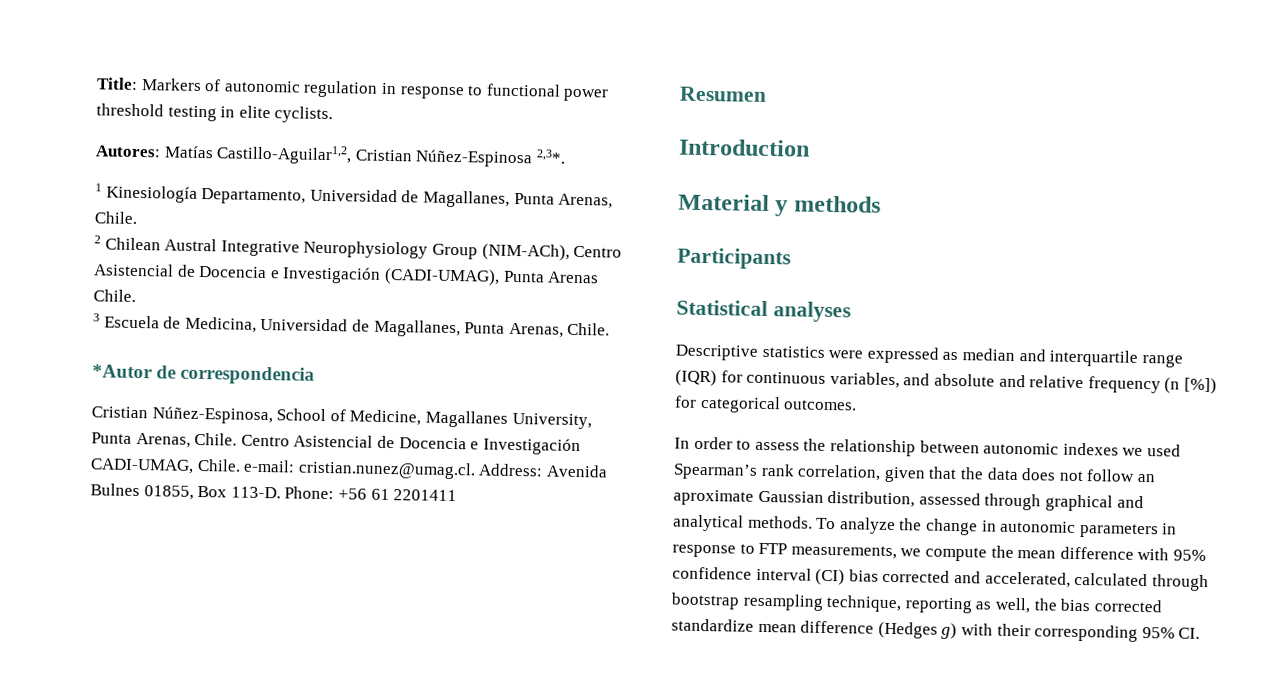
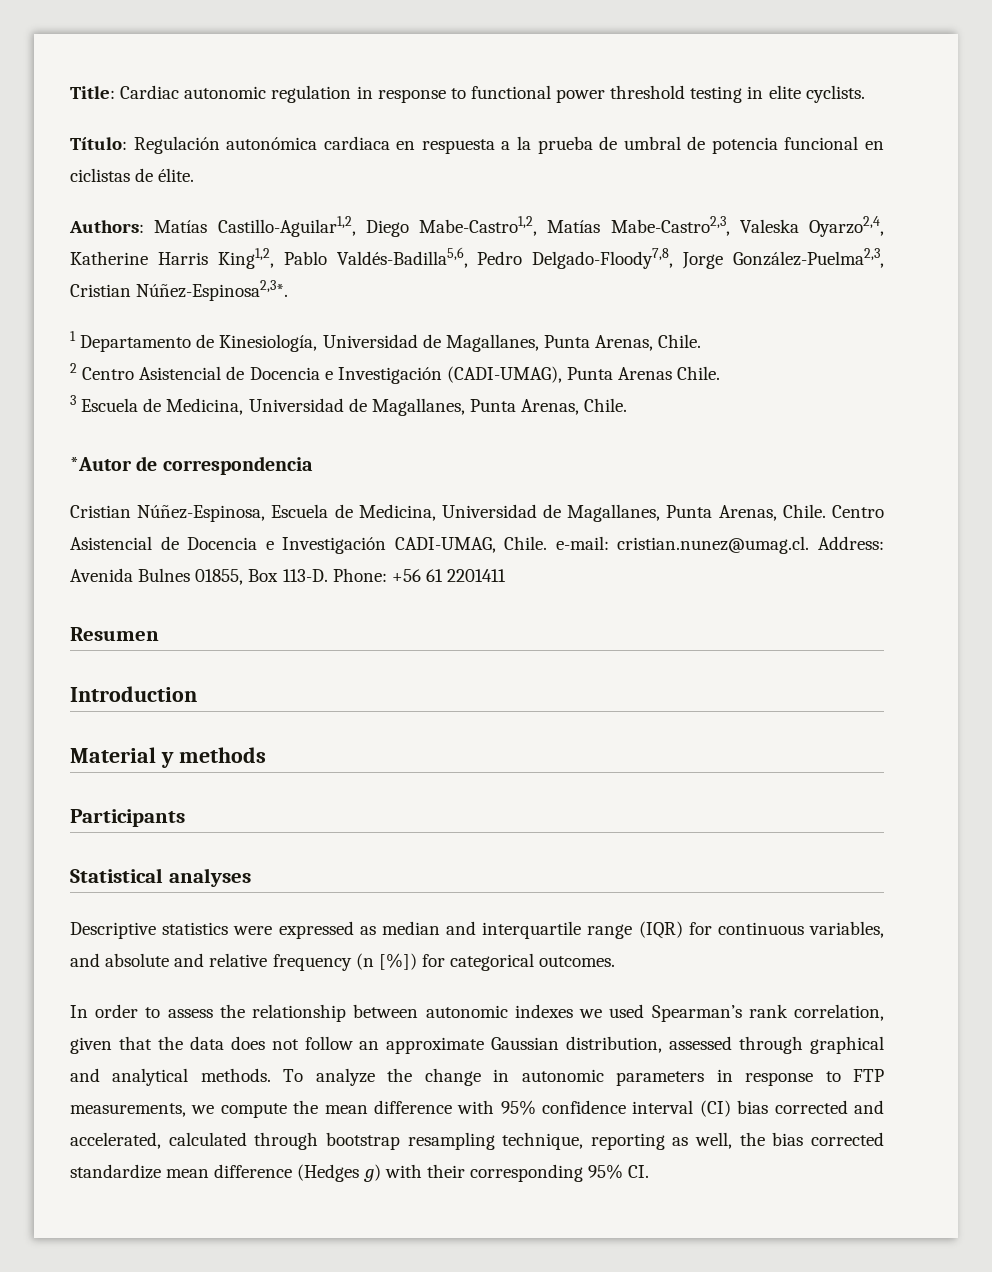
- Title: Markers of autonomic regulation in response to functional power threshold testing in elite cyclists.
+ Title: Cardiac autonomic regulation in response to functional power threshold testing in elite cyclists.
- Autores: Matías Castillo-Aguilar1,2, Cristian Núñez-Espinosa 2,3*.
- 1 Kinesiología Departamento, Universidad de Magallanes, Punta Arenas, Chile.
+ Título: Regulación autonómica cardiaca en respuesta a la prueba de umbral de potencia funcional en ciclistas de élite.
+ Authors: Matías Castillo-Aguilar1,2, Diego Mabe-Castro1,2, Matías Mabe-Castro2,3, Valeska Oyarzo2,4, Katherine Harris King1,2, Pablo Valdés-Badilla5,6, Pedro Delgado-Floody7,8, Jorge González-Puelma2,3, Cristian Núñez-Espinosa2,3*.
+ 1 Departamento de Kinesiología, Universidad de Magallanes, Punta Arenas, Chile.
- 2 Chilean Austral Integrative Neurophysiology Group (NIM-ACh), Centro Asistencial de Docencia e Investigación (CADI-UMAG), Punta Arenas Chile.
+ 2 Centro Asistencial de Docencia e Investigación (CADI-UMAG), Punta Arenas Chile.
- Cristian Núñez-Espinosa, School of Medicine, Magallanes University, Punta Arenas, Chile.
+ Cristian Núñez-Espinosa, Escuela de Medicina, Universidad de Magallanes, Punta Arenas, Chile.
- In order to assess the relationship between autonomic indexes we used Spearman’s rank correlation, given that the data does not follow an aproximate Gaussian distribution, assessed through graphical and analytical methods.
+ In order to assess the relationship between autonomic indexes we used Spearman’s rank correlation, given that the data does not follow an approximate Gaussian distribution, assessed through graphical and analytical methods.

